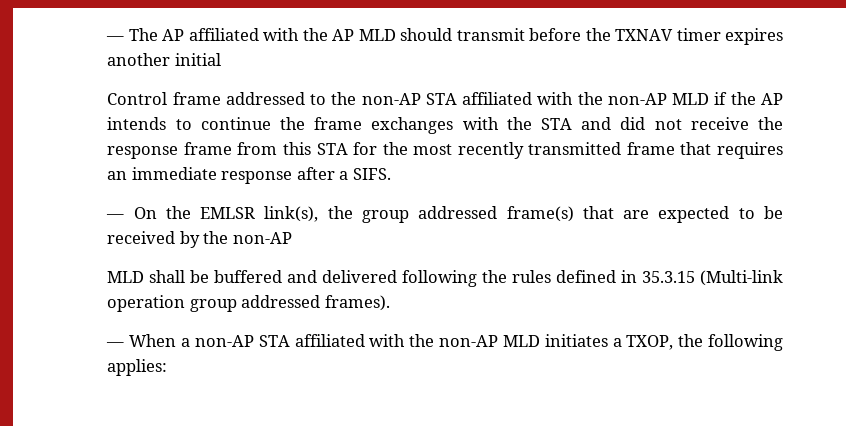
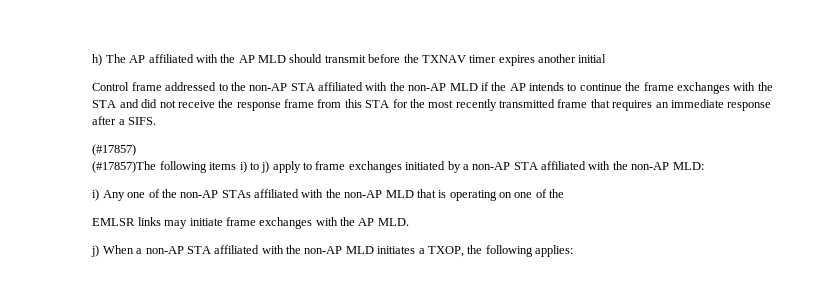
- — The AP affiliated with the AP MLD should transmit before the TXNAV timer expires another initial
+ h) The AP affiliated with the AP MLD should transmit before the TXNAV timer expires another initial
- — On the EMLSR link(s), the group addressed frame(s) that are expected to be received by the non-AP
- MLD shall be buffered and delivered following the rules defined in 35.3.15 (Multi-link operation group addressed frames).
- — When a non-AP STA affiliated with the non-AP MLD initiates a TXOP, the following applies:
+ (#17857)
+ (#17857)The following items i) to j) apply to frame exchanges initiated by a non-AP STA affiliated with the non-AP MLD:
+ i) Any one of the non-AP STAs affiliated with the non-AP MLD that is operating on one of the
+ EMLSR links may initiate frame exchanges with the AP MLD.
+ j) When a non-AP STA affiliated with the non-AP MLD initiates a TXOP, the following applies:

